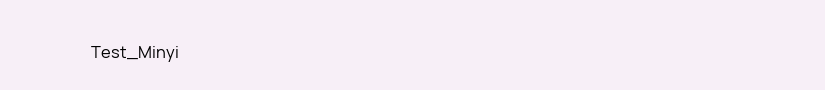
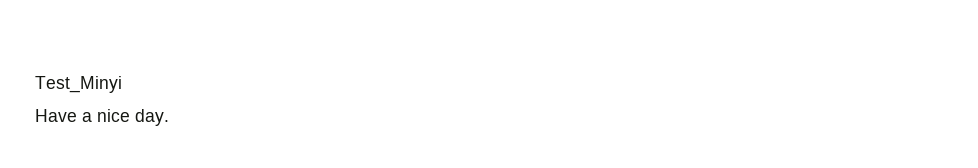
+ Have a nice day.

